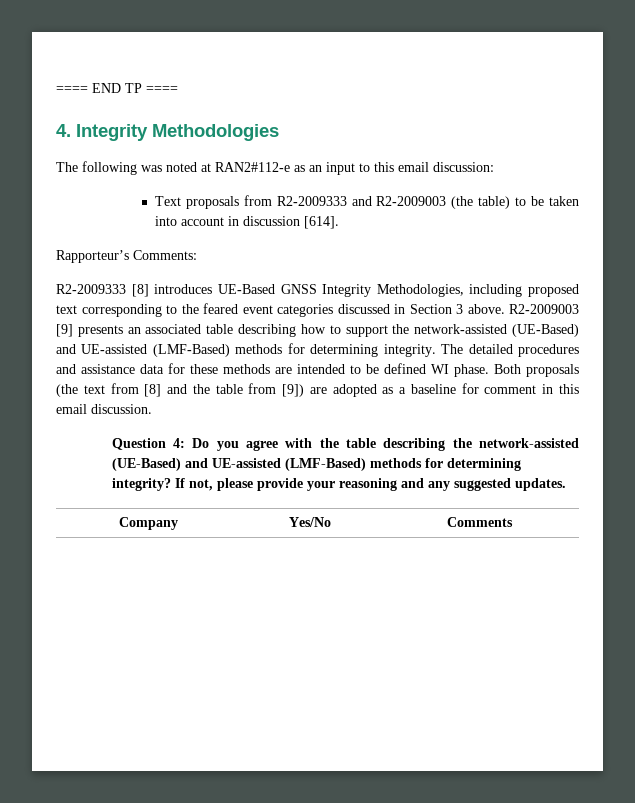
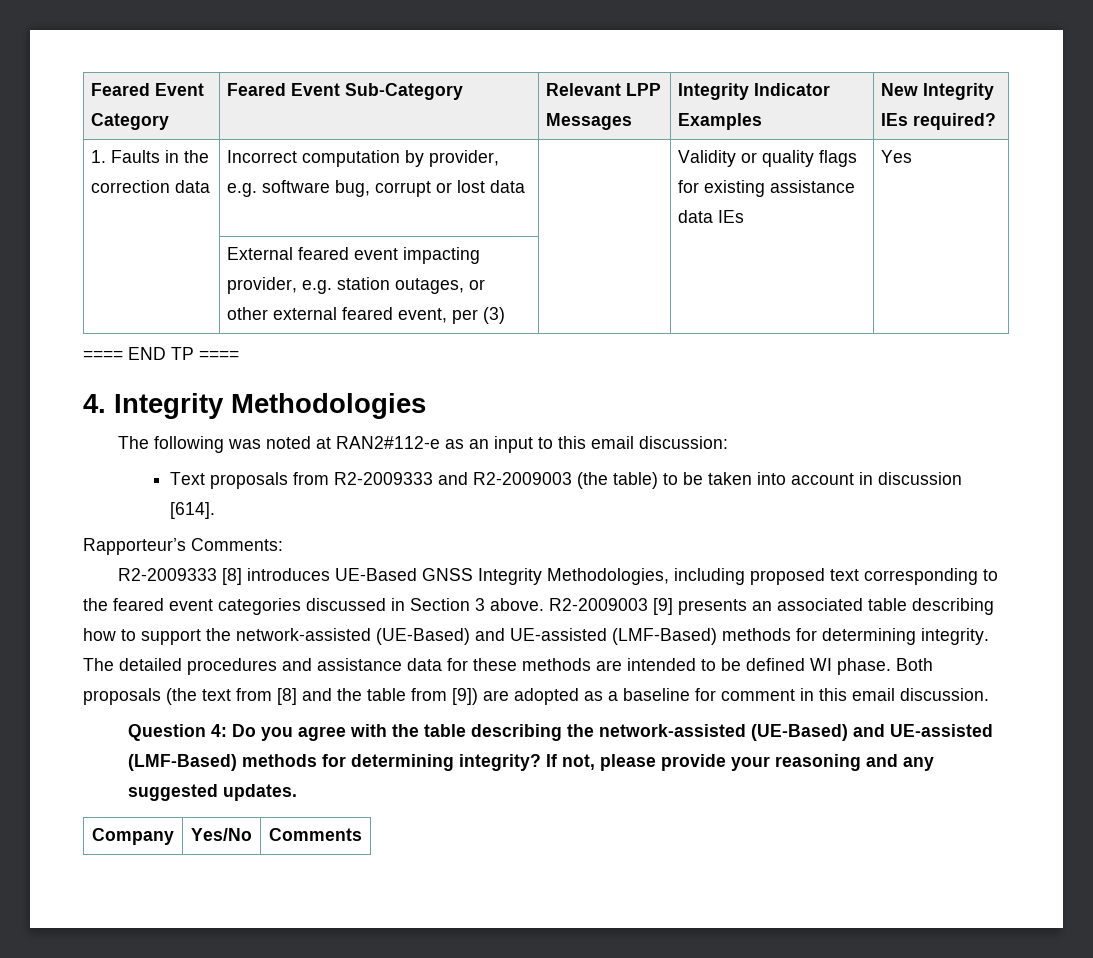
+ Feared Event Category | Feared Event Sub-Category | Relevant LPP Messages | Integrity Indicator Examples | New Integrity IEs required?
+ 1. Faults in the correction data | Incorrect computation by provider, e.g. software bug, corrupt or lost data | | Validity or quality flags for existing assistance data IEs | Yes
+ | External feared event impacting provider, e.g. station outages, or other external feared event, per (3) | | |

